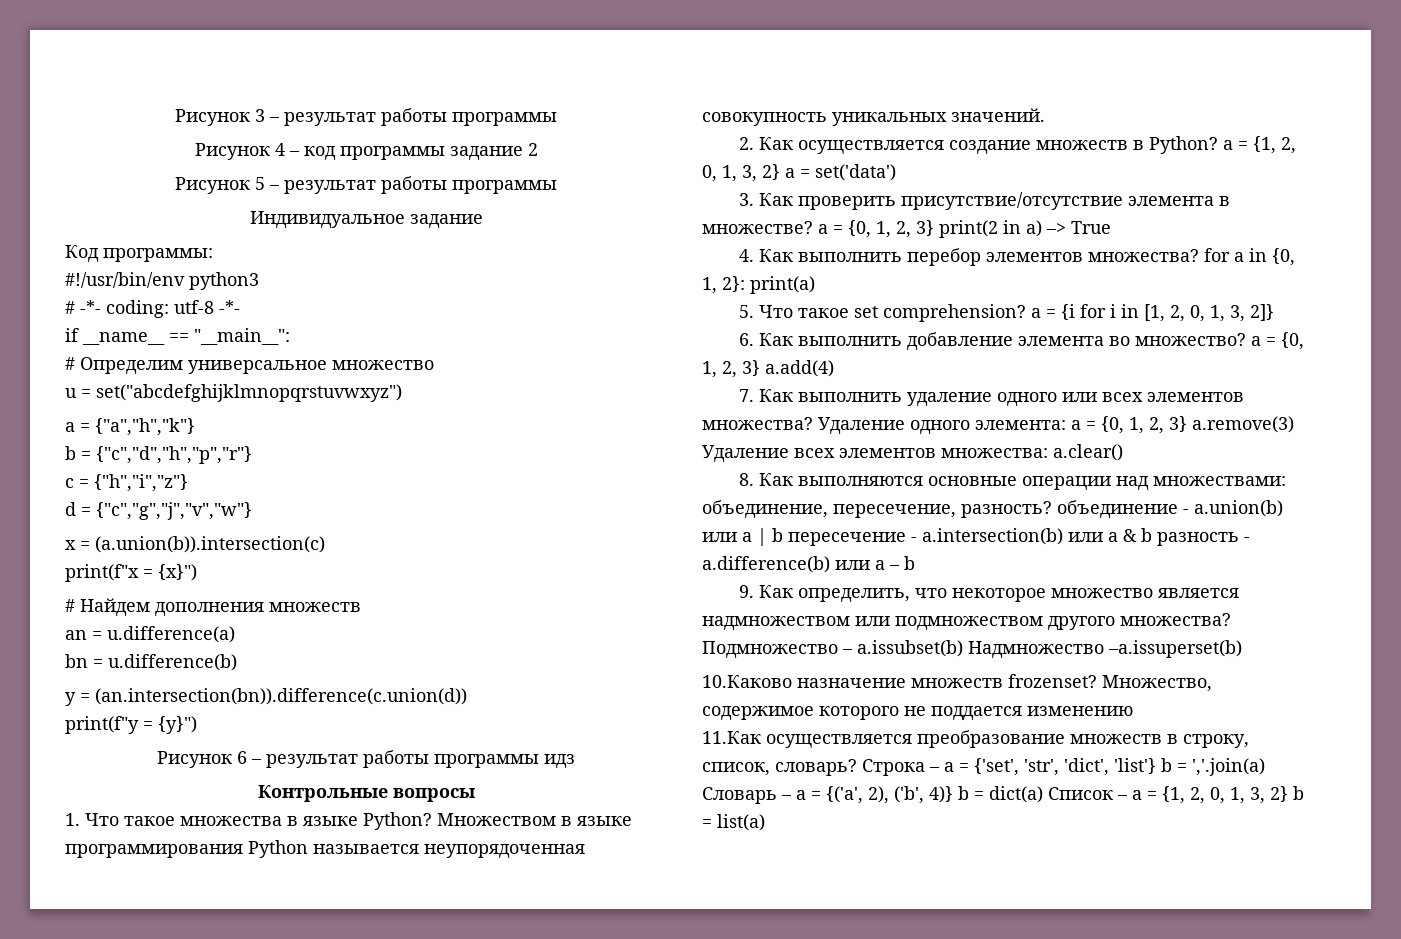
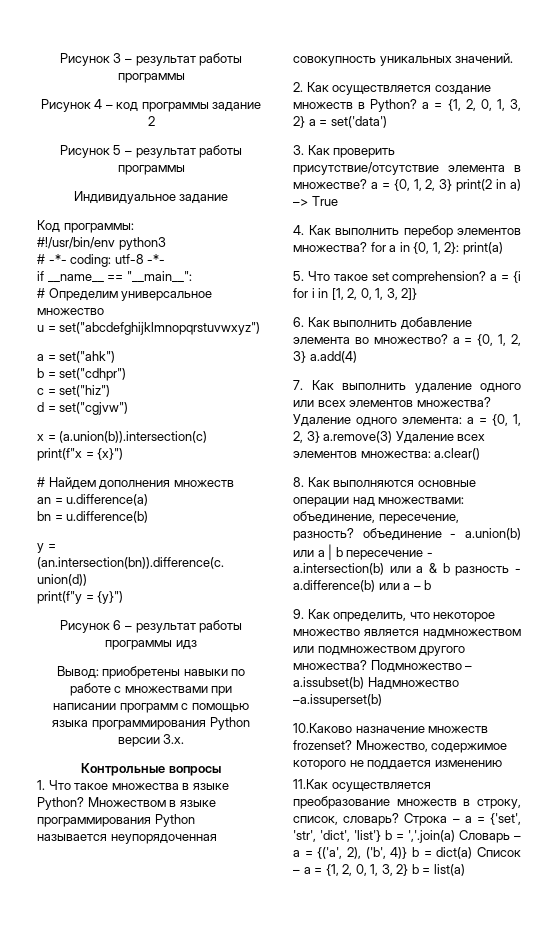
- a = {"a","h","k"}
- b = {"c","d","h","p","r"}
+ a = set("ahk")
+ b = set("cdhpr")
- c = {"h","i","z"}
+ c = set("hiz")
- d = {"c","g","j","v","w"}
+ d = set("cgjvw")
+ Вывод: приобретены навыки по работе с множествами при написании программ с помощью языка программирования Python версии 3.x.

